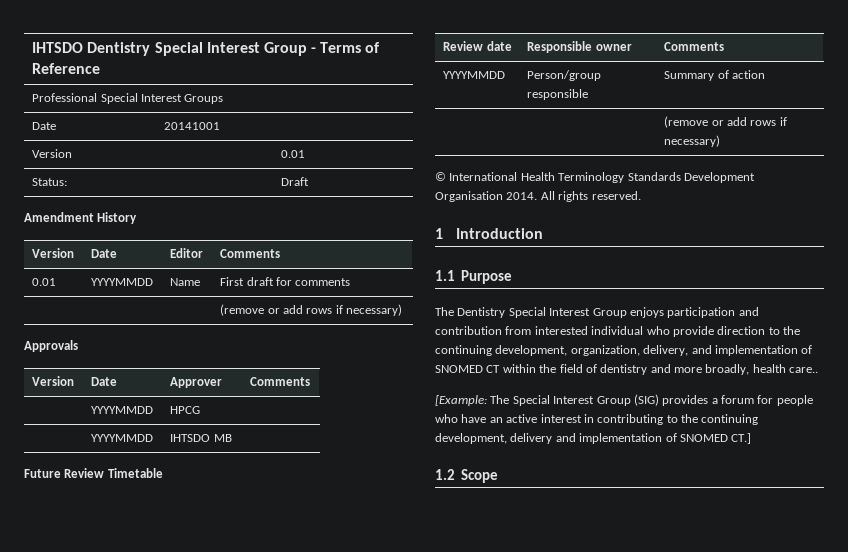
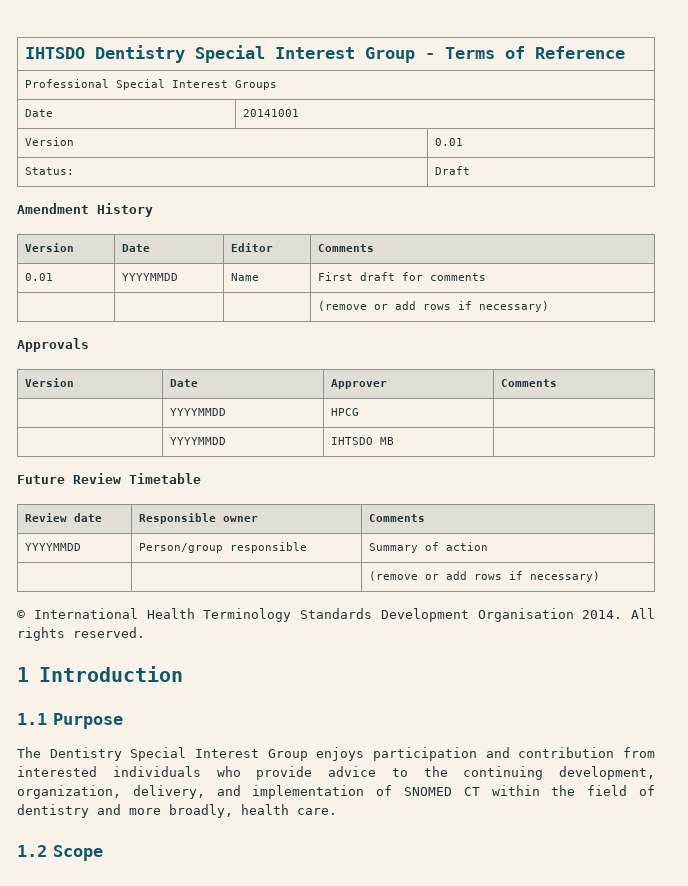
- The Dentistry Special Interest Group enjoys participation and contribution from interested individual who provide direction to the continuing development, organization, delivery, and implementation of SNOMED CT within the field of dentistry and more broadly, health care..
- [Example: The Special Interest Group (SIG) provides a forum for people who have an active interest in contributing to the continuing development, delivery and implementation of SNOMED CT.]
+ The Dentistry Special Interest Group enjoys participation and contribution from interested individuals who provide advice to the continuing development, organization, delivery, and implementation of SNOMED CT within the field of dentistry and more broadly, health care.

